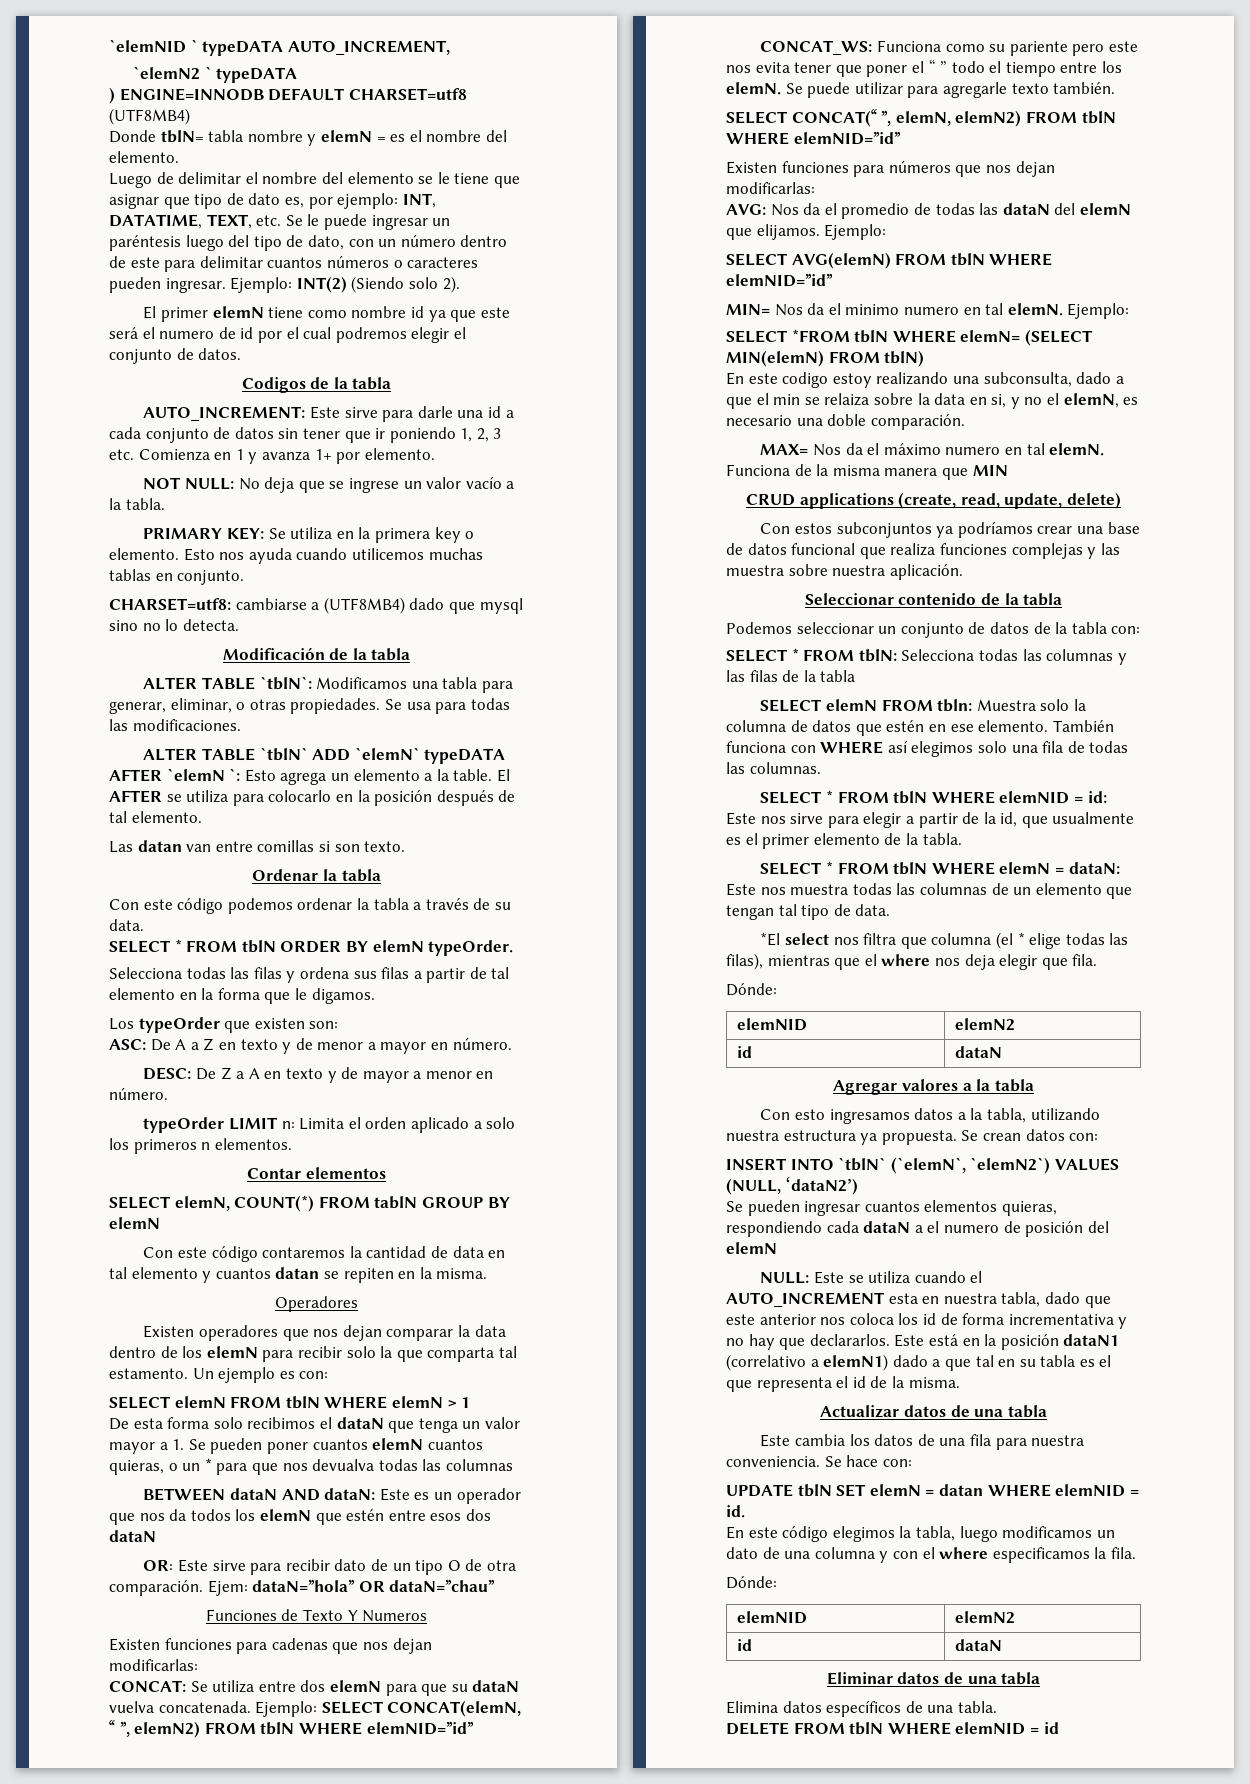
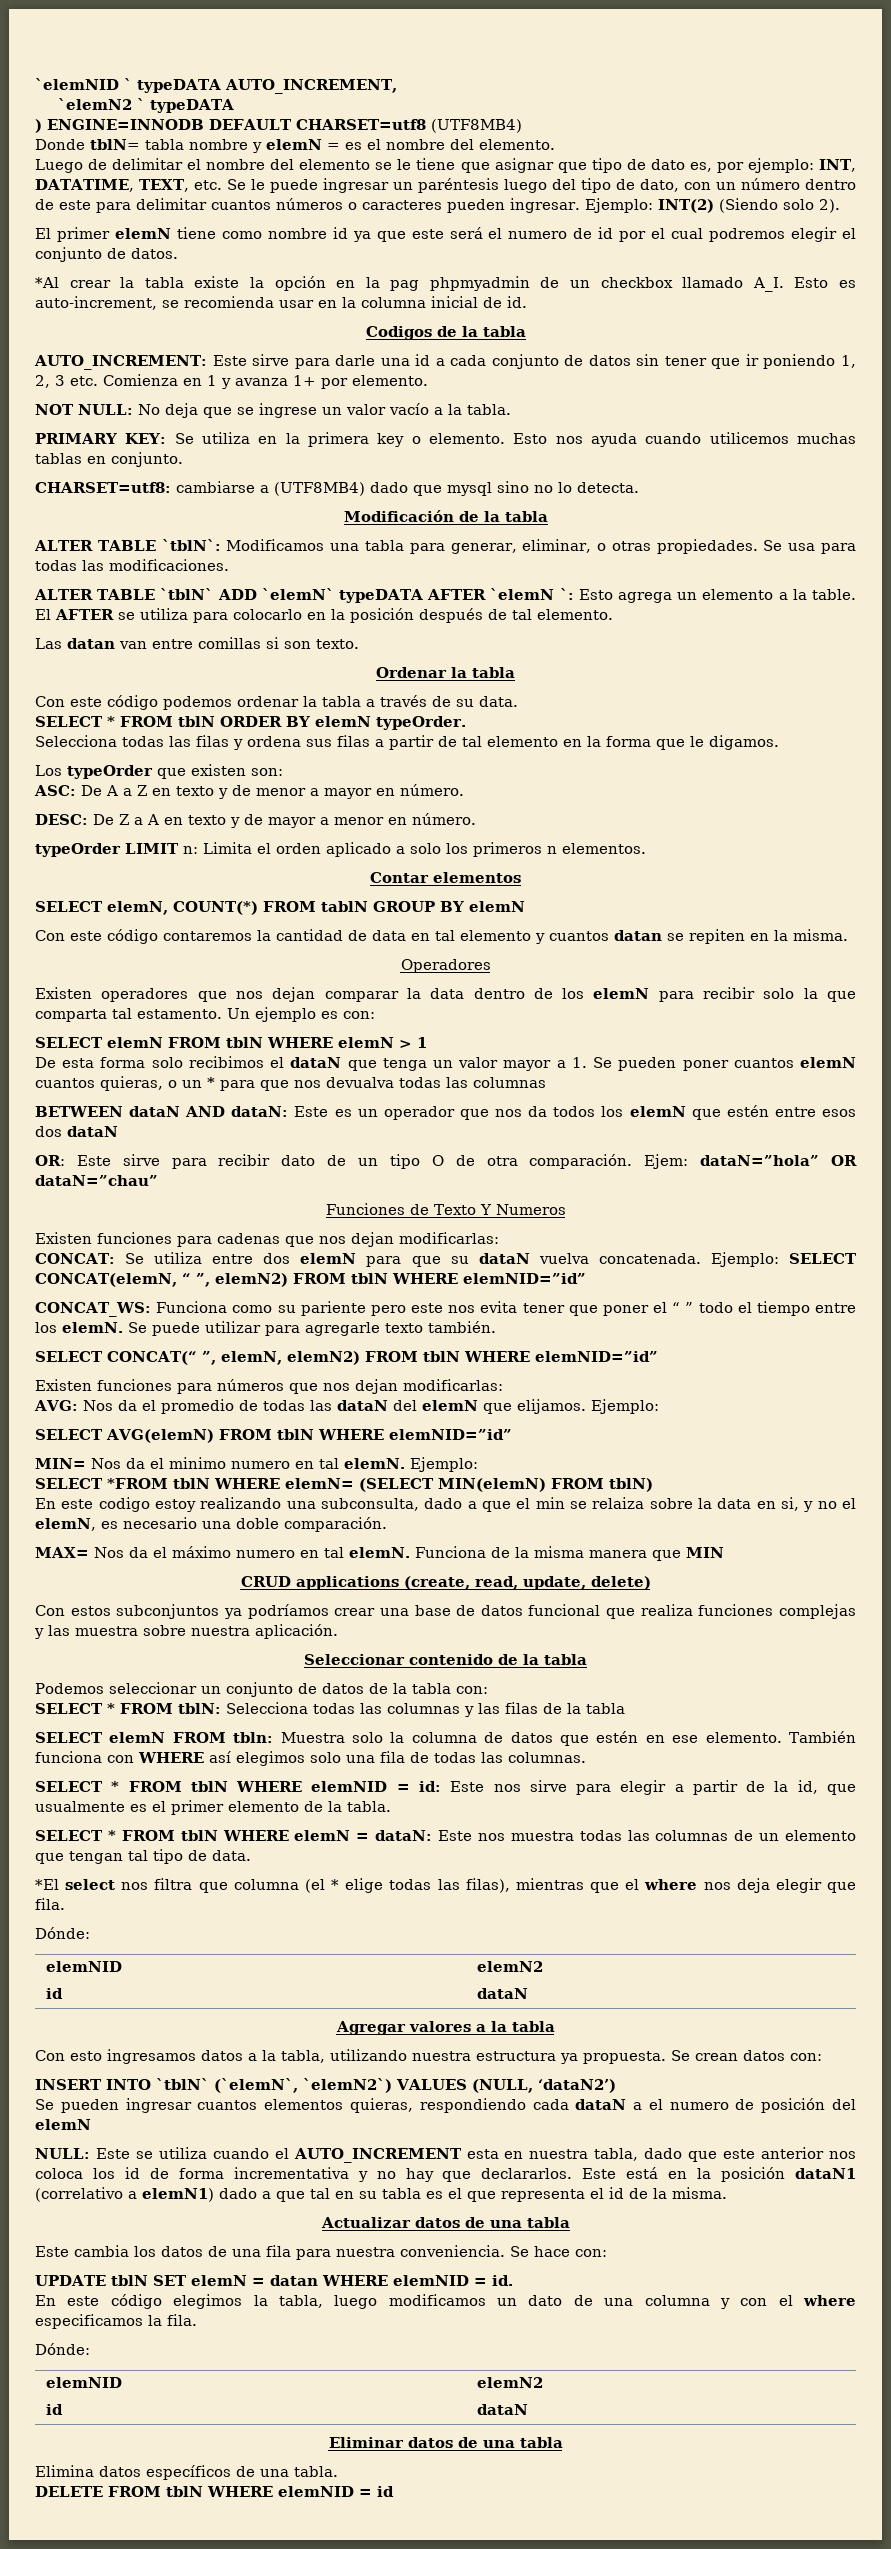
+ *Al crear la tabla existe la opción en la pag phpmyadmin de un checkbox llamado A_I. Esto es auto-increment, se recomienda usar en la columna inicial de id.

